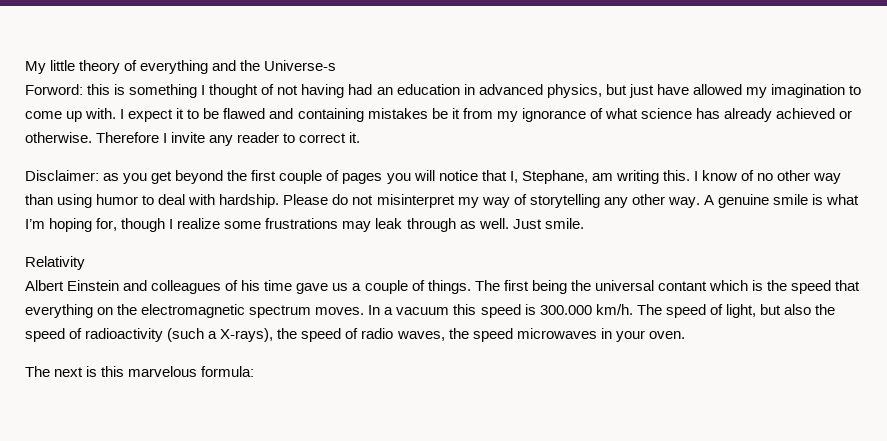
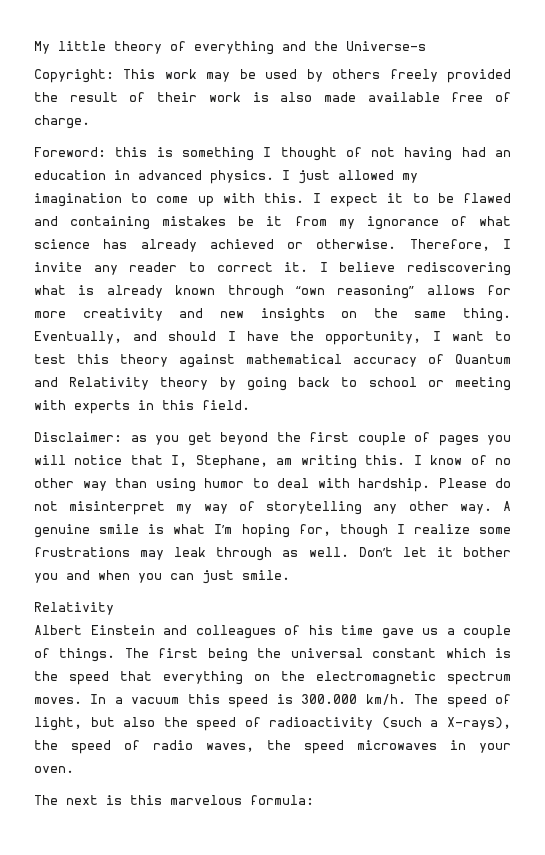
- Forword: this is something I thought of not having had an education in advanced physics, but just have allowed my imagination to come up with.
+ Copyright: This work may be used by others freely provided the result of their work is also made available free of charge.
+ Foreword: this is something I thought of not having had an education in advanced physics. I just allowed my imagination to come up with this.
- Therefore I invite any reader to correct it.
+ Therefore, I invite any reader to correct it. I believe rediscovering what is already known through “own reasoning” allows for more creativity and new insights on the same thing. Eventually, and should I have the opportunity, I want to test this theory against mathematical accuracy of Quantum and Relativity theory by going back to school or meeting with experts in this field.
- Just smile.
+ Don’t let it bother you and when you can just smile.
- The first being the universal contant which is the speed that everything on the electromagnetic spectrum moves.
+ The first being the universal constant which is the speed that everything on the electromagnetic spectrum moves.

